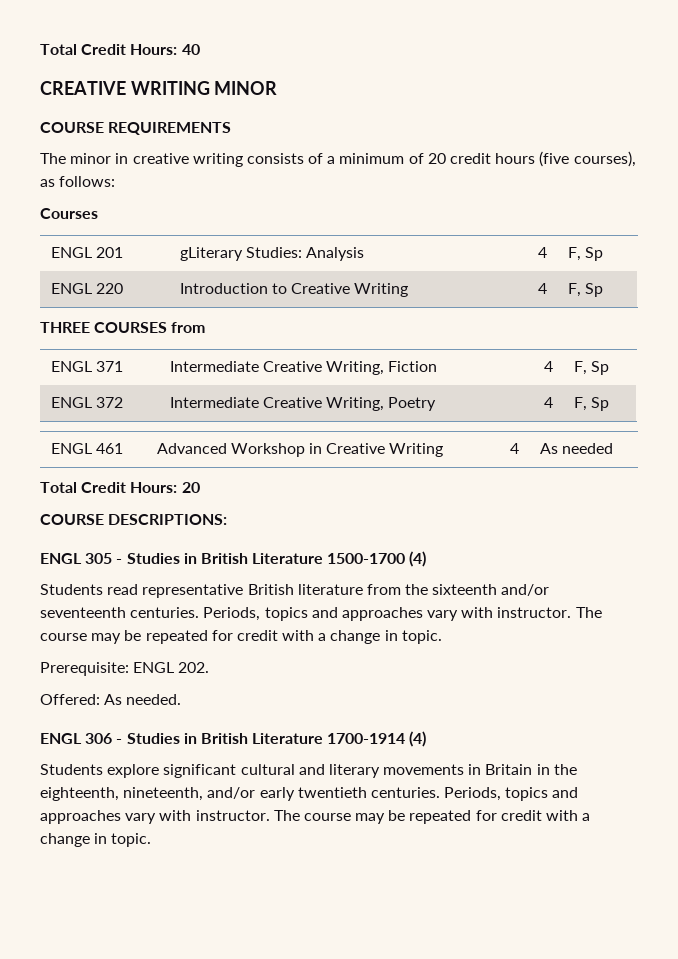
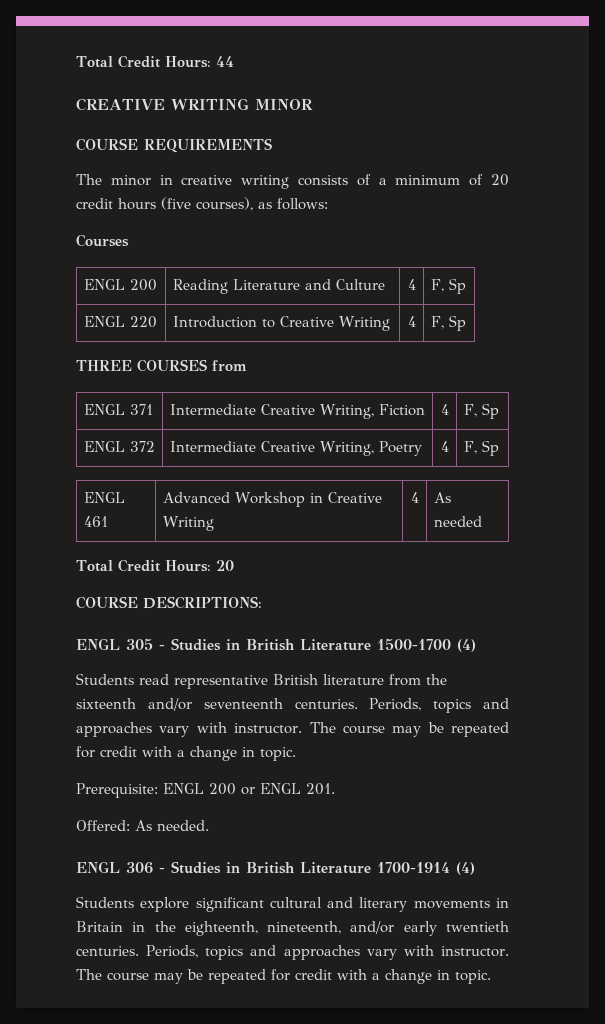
- Total Credit Hours: 40
+ Total Credit Hours: 44
- ENGL 201 | gLiterary Studies: Analysis | 4 | F, Sp
+ ENGL 200 | Reading Literature and Culture | 4 | F, Sp
- Prerequisite: ENGL 202.
+ Prerequisite: ENGL 200 or ENGL 201.

